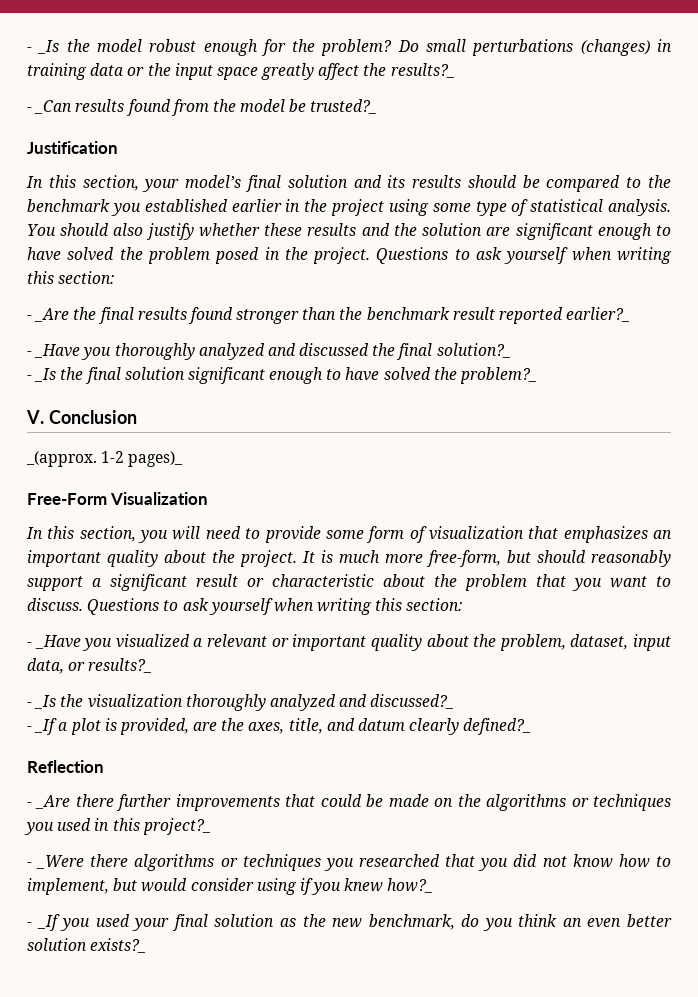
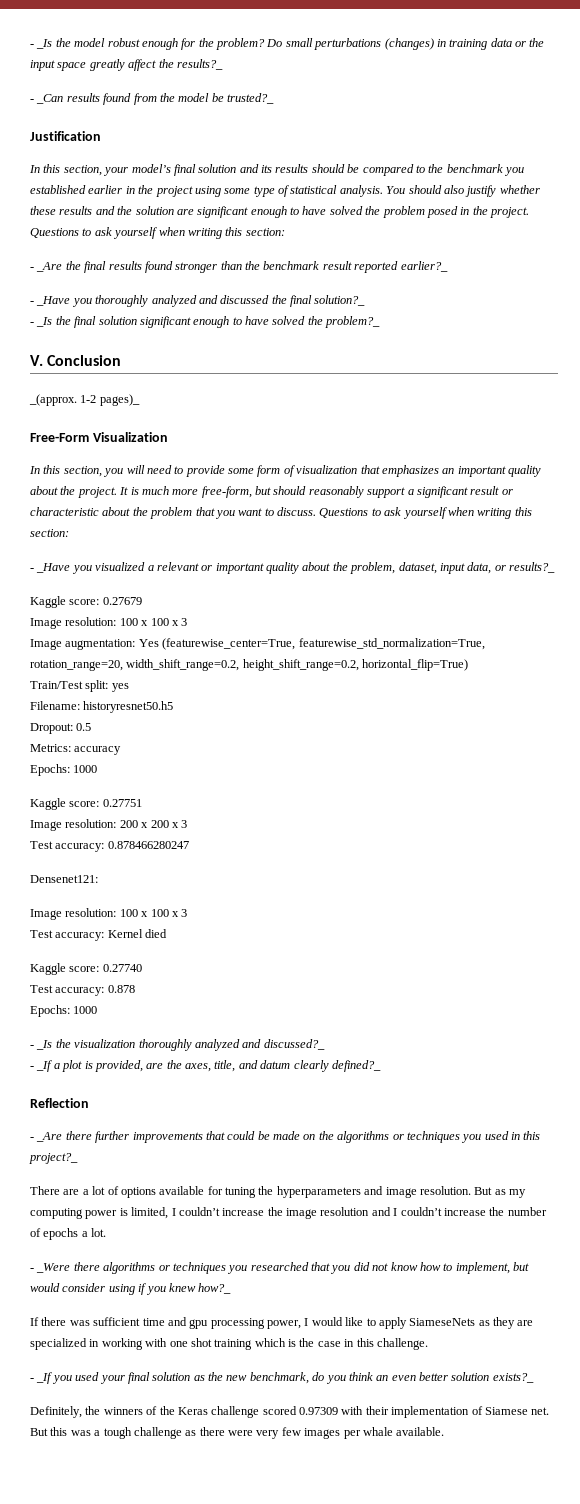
+ Kaggle score: 0.27679
+ Image resolution: 100 x 100 x 3
+ Image augmentation: Yes (featurewise_center=True, featurewise_std_normalization=True, rotation_range=20, width_shift_range=0.2, height_shift_range=0.2, horizontal_flip=True)
+ Train/Test split: yes
+ Filename: historyresnet50.h5
+ Dropout: 0.5
+ Metrics: accuracy
+ Epochs: 1000
+ Kaggle score: 0.27751
+ Image resolution: 200 x 200 x 3
+ Test accuracy: 0.878466280247
+ Densenet121:
+ Image resolution: 100 x 100 x 3
+ Test accuracy: Kernel died
+ Kaggle score: 0.27740
+ Test accuracy: 0.878
+ Epochs: 1000
+ There are a lot of options available for tuning the hyperparameters and image resolution. But as my computing power is limited, I couldn’t increase the image resolution and I couldn’t increase the number of epochs a lot.
+ If there was sufficient time and gpu processing power, I would like to apply SiameseNets as they are specialized in working with one shot training which is the case in this challenge.
+ Definitely, the winners of the Keras challenge scored 0.97309 with their implementation of Siamese net. But this was a tough challenge as there were very few images per whale available.

